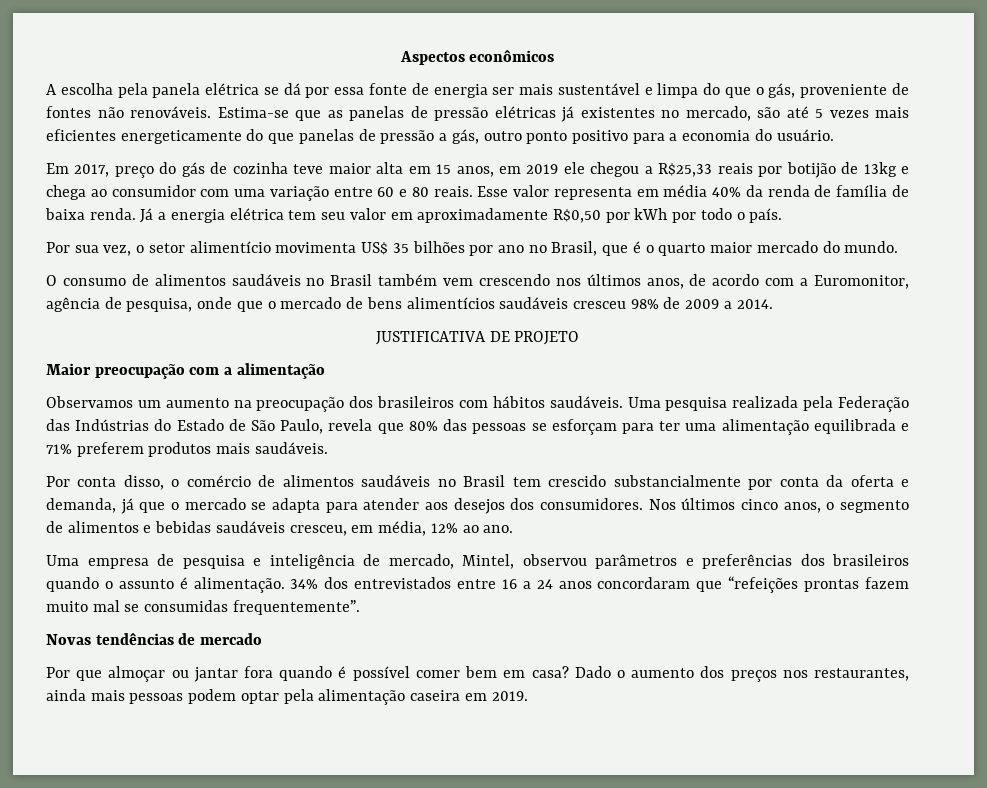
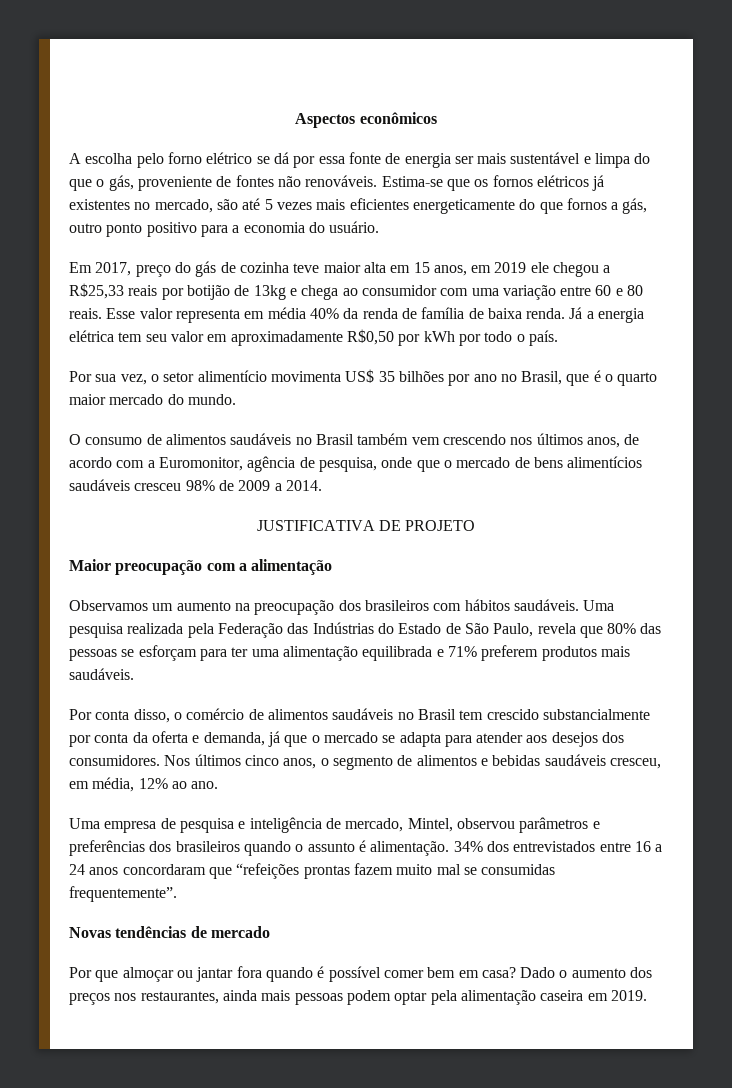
- A escolha pela panela elétrica se dá por essa fonte de energia ser mais sustentável e limpa do que o gás, proveniente de fontes não renováveis.
+ A escolha pelo forno elétrico se dá por essa fonte de energia ser mais sustentável e limpa do que o gás, proveniente de fontes não renováveis.
- Estima-se que as panelas de pressão elétricas já existentes no mercado, são até 5 vezes mais eficientes energeticamente do que panelas de pressão a gás, outro ponto positivo para a economia do usuário.
+ Estima-se que os fornos elétricos já existentes no mercado, são até 5 vezes mais eficientes energeticamente do que fornos a gás, outro ponto positivo para a economia do usuário.

